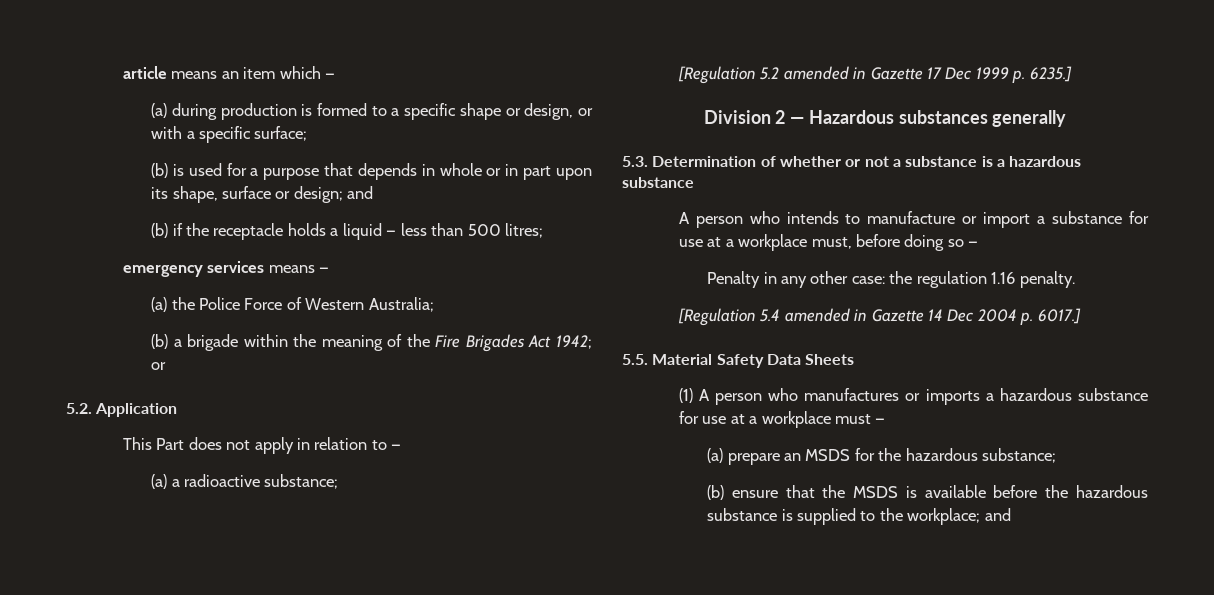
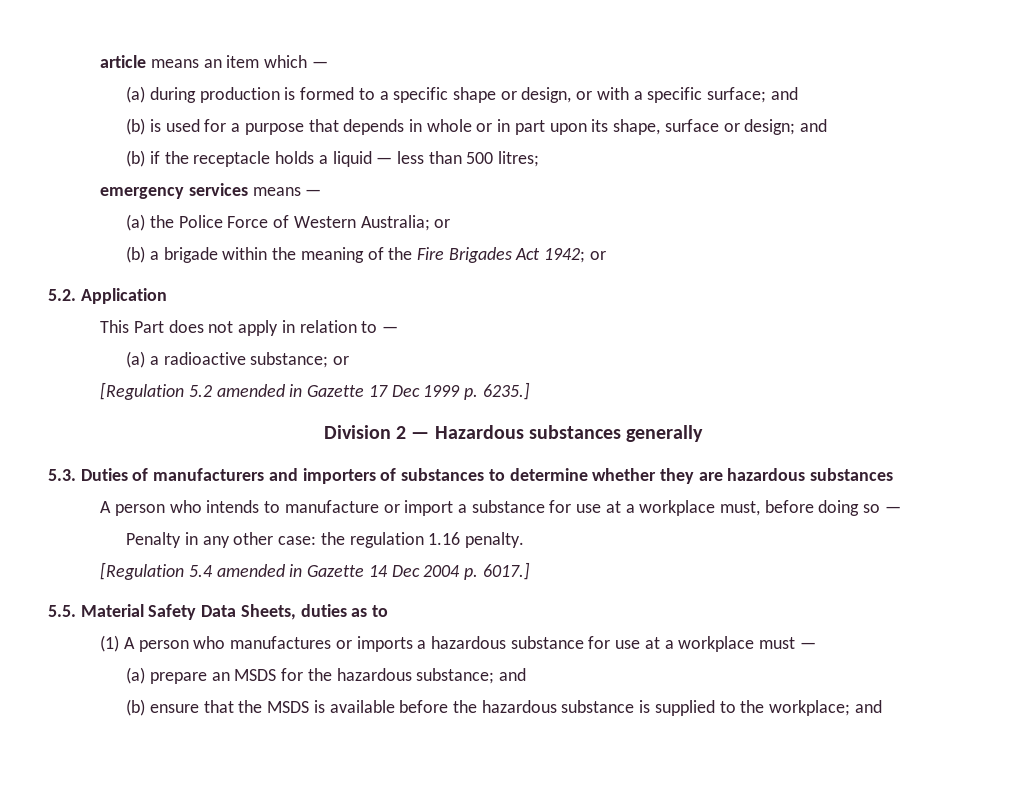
- (a) during production is formed to a specific shape or design, or with a specific surface;
+ (a) during production is formed to a specific shape or design, or with a specific surface; and
- (a) the Police Force of Western Australia;
+ (a) the Police Force of Western Australia; or
- (a) a radioactive substance;
+ (a) a radioactive substance; or
- 5.3. Determination of whether or not a substance is a hazardous substance
+ 5.3. Duties of manufacturers and importers of substances to determine whether they are hazardous substances
- 5.5. Material Safety Data Sheets
+ 5.5. Material Safety Data Sheets, duties as to
- (a) prepare an MSDS for the hazardous substance;
+ (a) prepare an MSDS for the hazardous substance; and

